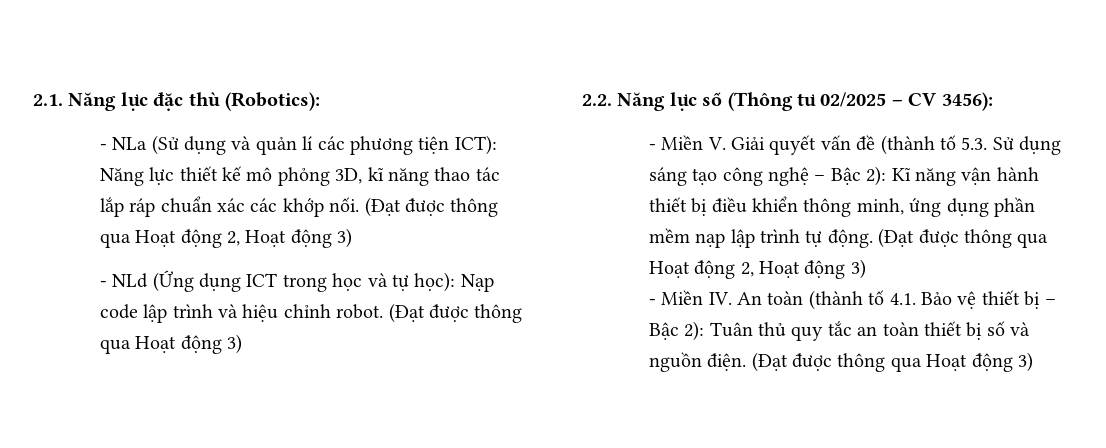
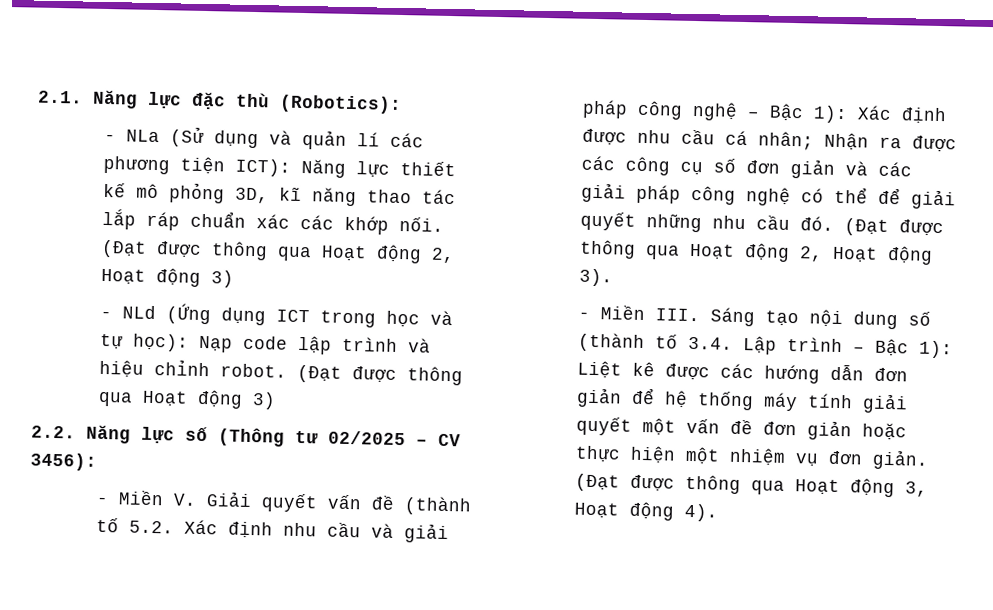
- - Miền V. Giải quyết vấn đề (thành tố 5.3. Sử dụng sáng tạo công nghệ – Bậc 2): Kĩ năng vận hành thiết bị điều khiển thông minh, ứng dụng phần mềm nạp lập trình tự động. (Đạt được thông qua Hoạt động 2, Hoạt động 3)
- - Miền IV. An toàn (thành tố 4.1. Bảo vệ thiết bị – Bậc 2): Tuân thủ quy tắc an toàn thiết bị số và nguồn điện. (Đạt được thông qua Hoạt động 3)
+ - Miền V. Giải quyết vấn đề (thành tố 5.2. Xác định nhu cầu và giải pháp công nghệ – Bậc 1): Xác định được nhu cầu cá nhân; Nhận ra được các công cụ số đơn giản và các giải pháp công nghệ có thể để giải quyết những nhu cầu đó. (Đạt được thông qua Hoạt động 2, Hoạt động 3).
+ - Miền III. Sáng tạo nội dung số (thành tố 3.4. Lập trình – Bậc 1): Liệt kê được các hướng dẫn đơn giản để hệ thống máy tính giải quyết một vấn đề đơn giản hoặc thực hiện một nhiệm vụ đơn giản. (Đạt được thông qua Hoạt động 3, Hoạt động 4).

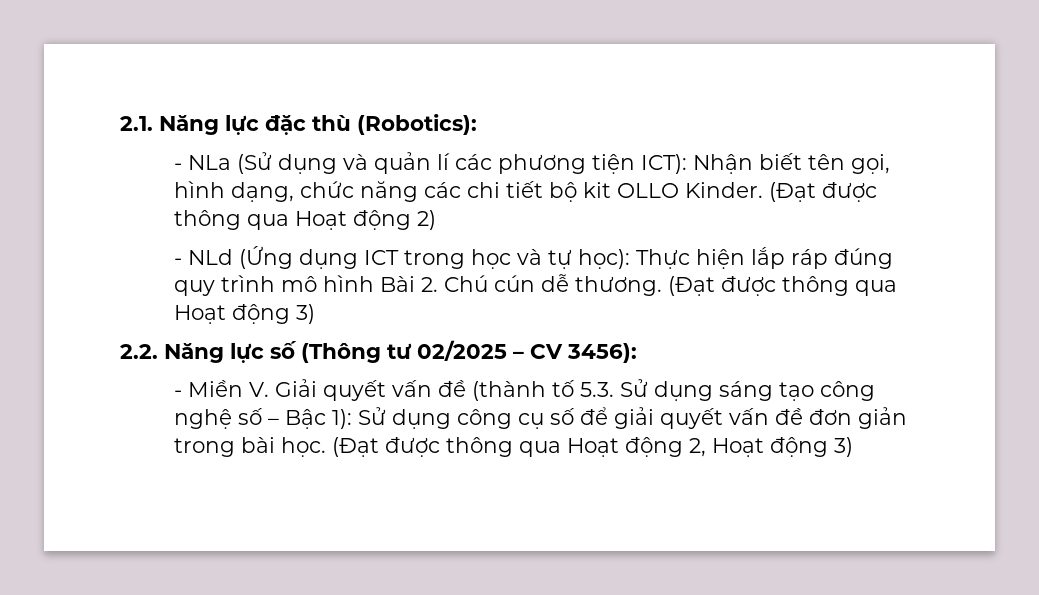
- - NLa (Sử dụng và quản lí các phương tiện ICT): Năng lực thiết kế mô phỏng 3D, kĩ năng thao tác lắp ráp chuẩn xác các khớp nối. (Đạt được thông qua Hoạt động 2, Hoạt động 3)
+ - NLa (Sử dụng và quản lí các phương tiện ICT): Nhận biết tên gọi, hình dạng, chức năng các chi tiết bộ kit OLLO Kinder. (Đạt được thông qua Hoạt động 2)
- - NLd (Ứng dụng ICT trong học và tự học): Nạp code lập trình và hiệu chỉnh robot.
+ - NLd (Ứng dụng ICT trong học và tự học): Thực hiện lắp ráp đúng quy trình mô hình Bài 2. Chú cún dễ thương.
- - Miền V. Giải quyết vấn đề (thành tố 5.2. Xác định nhu cầu và giải pháp công nghệ – Bậc 1): Xác định được nhu cầu cá nhân; Nhận ra được các công cụ số đơn giản và các giải pháp công nghệ có thể để giải quyết những nhu cầu đó. (Đạt được thông qua Hoạt động 2, Hoạt động 3).
- - Miền III. Sáng tạo nội dung số (thành tố 3.4. Lập trình – Bậc 1): Liệt kê được các hướng dẫn đơn giản để hệ thống máy tính giải quyết một vấn đề đơn giản hoặc thực hiện một nhiệm vụ đơn giản. (Đạt được thông qua Hoạt động 3, Hoạt động 4).
+ - Miền V. Giải quyết vấn đề (thành tố 5.3. Sử dụng sáng tạo công nghệ số – Bậc 1): Sử dụng công cụ số để giải quyết vấn đề đơn giản trong bài học. (Đạt được thông qua Hoạt động 2, Hoạt động 3)

